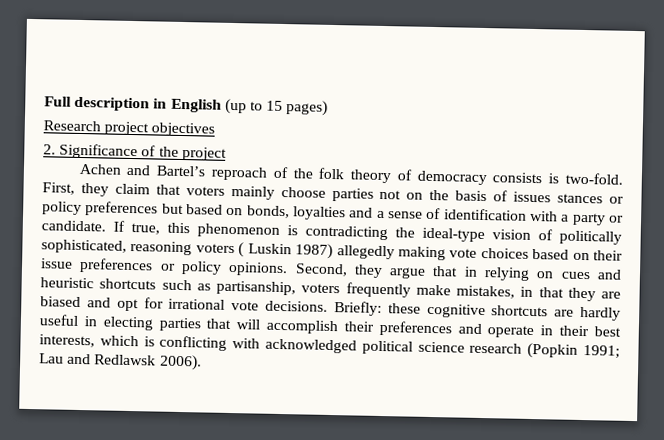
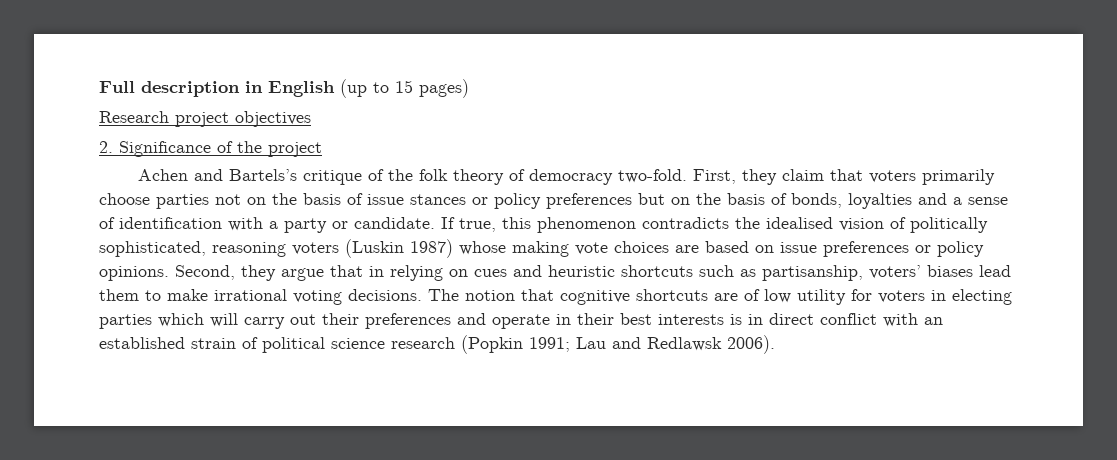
- Achen and Bartel’s reproach of the folk theory of democracy consists is two-fold.
+ Achen and Bartels’s critique of the folk theory of democracy two-fold.
- First, they claim that voters mainly choose parties not on the basis of issues stances or policy preferences but based on bonds, loyalties and a sense of identification with a party or candidate.
+ First, they claim that voters primarily choose parties not on the basis of issue stances or policy preferences but on the basis of bonds, loyalties and a sense of identification with a party or candidate.
- If true, this phenomenon is contradicting the ideal-type vision of politically sophisticated, reasoning voters ( Luskin 1987) allegedly making vote choices based on their issue preferences or policy opinions.
+ If true, this phenomenon contradicts the idealised vision of politically sophisticated, reasoning voters (Luskin 1987) whose making vote choices are based on issue preferences or policy opinions.
- Second, they argue that in relying on cues and heuristic shortcuts such as partisanship, voters frequently make mistakes, in that they are biased and opt for irrational vote decisions. Briefly: these cognitive shortcuts are hardly useful in electing parties that will accomplish their preferences and operate in their best interests, which is conflicting with acknowledged political science research (Popkin 1991; Lau and Redlawsk 2006).
+ Second, they argue that in relying on cues and heuristic shortcuts such as partisanship, voters’ biases lead them to make irrational voting decisions. The notion that cognitive shortcuts are of low utility for voters in electing parties which will carry out their preferences and operate in their best interests is in direct conflict with an established strain of political science research (Popkin 1991; Lau and Redlawsk 2006).

